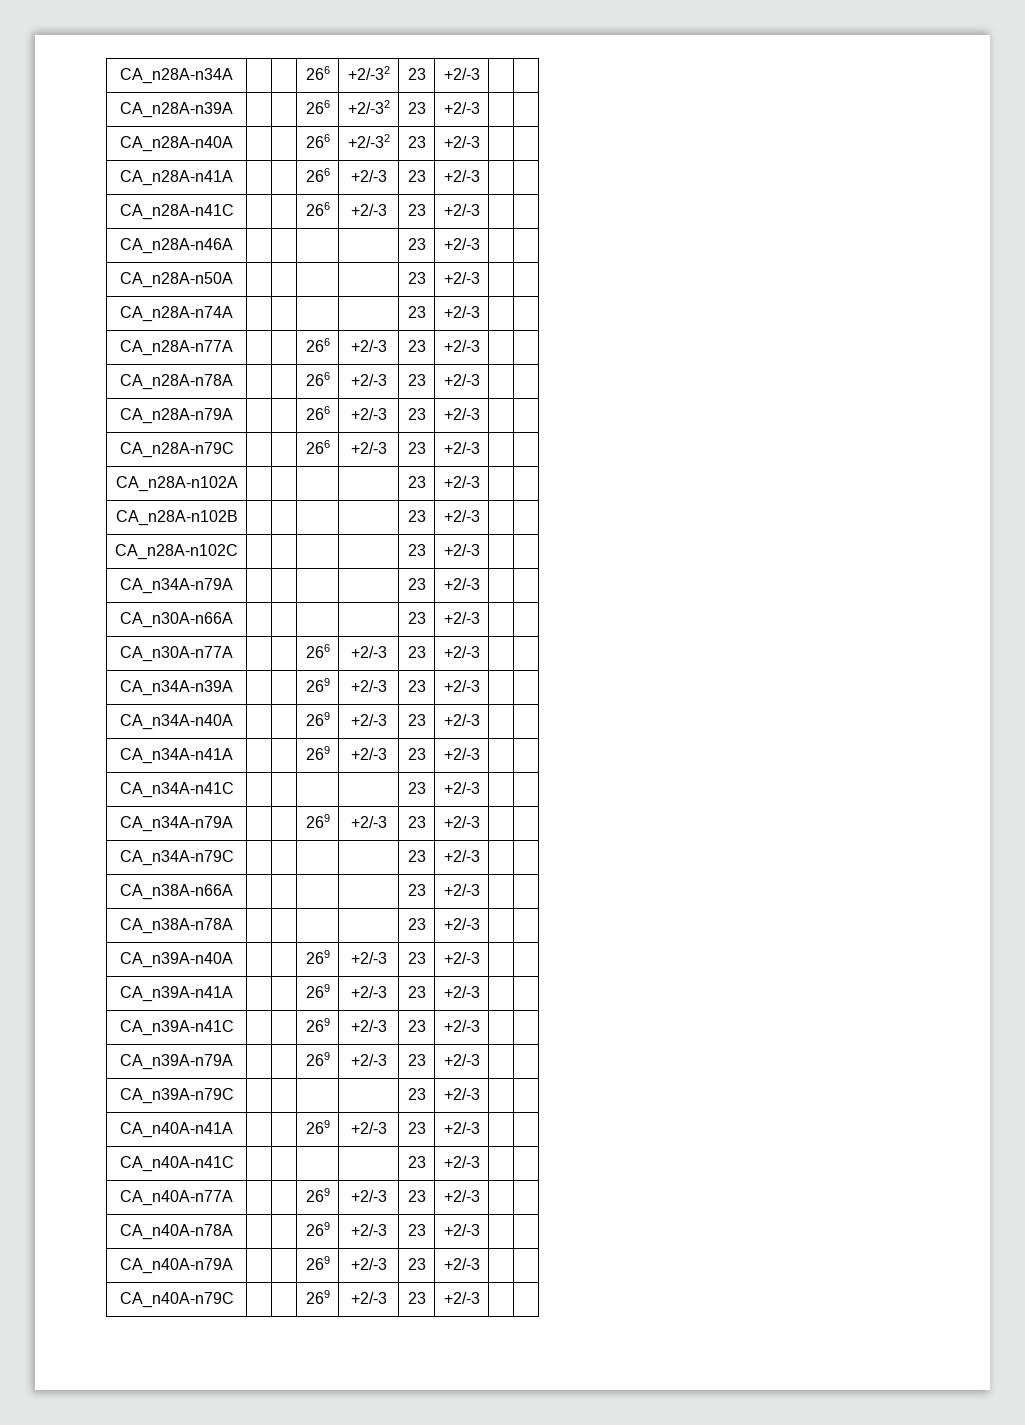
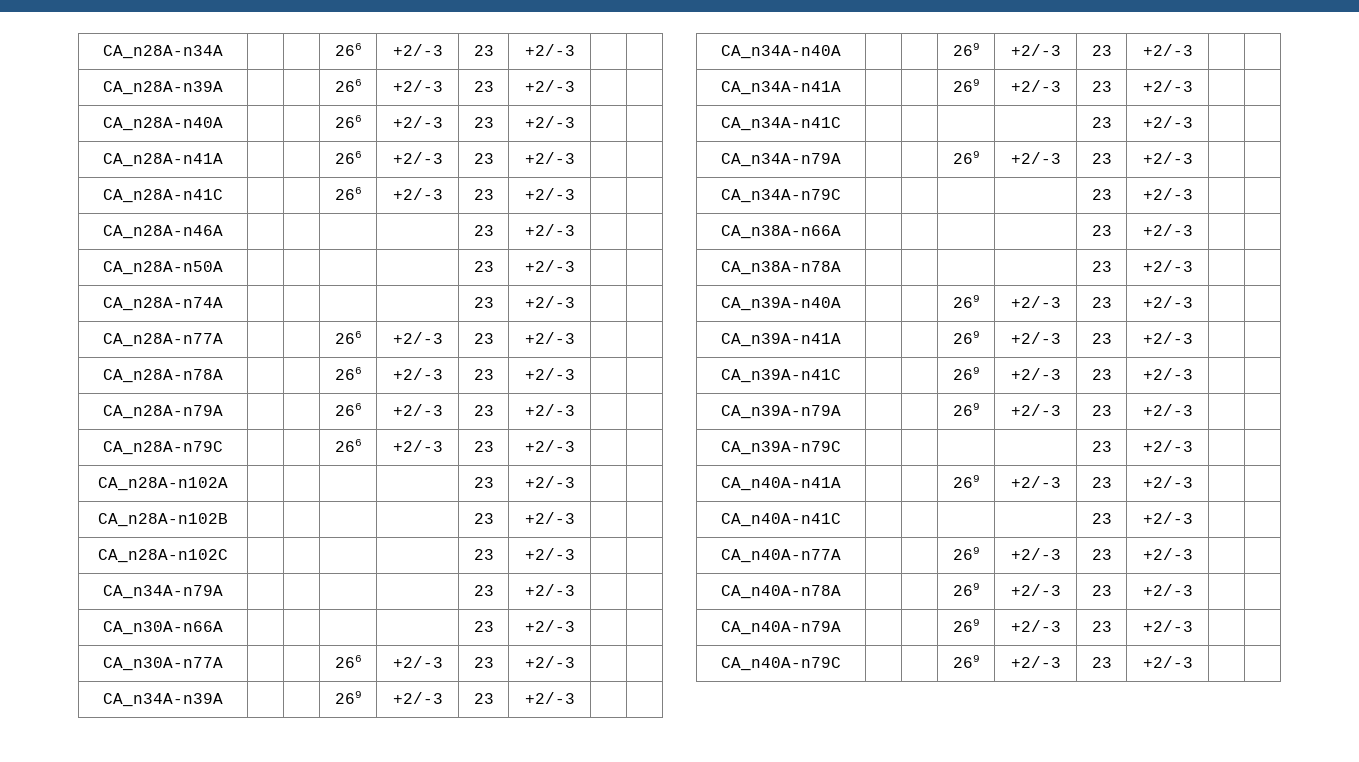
- CA_n28A-n34A | | | 266 | +2/-32 | 23 | +2/-3 | |
+ CA_n28A-n34A | | | 266 | +2/-3 | 23 | +2/-3 | |
- CA_n28A-n39A | | | 266 | +2/-32 | 23 | +2/-3 | |
+ CA_n28A-n39A | | | 266 | +2/-3 | 23 | +2/-3 | |
- CA_n28A-n40A | | | 266 | +2/-32 | 23 | +2/-3 | |
+ CA_n28A-n40A | | | 266 | +2/-3 | 23 | +2/-3 | |

